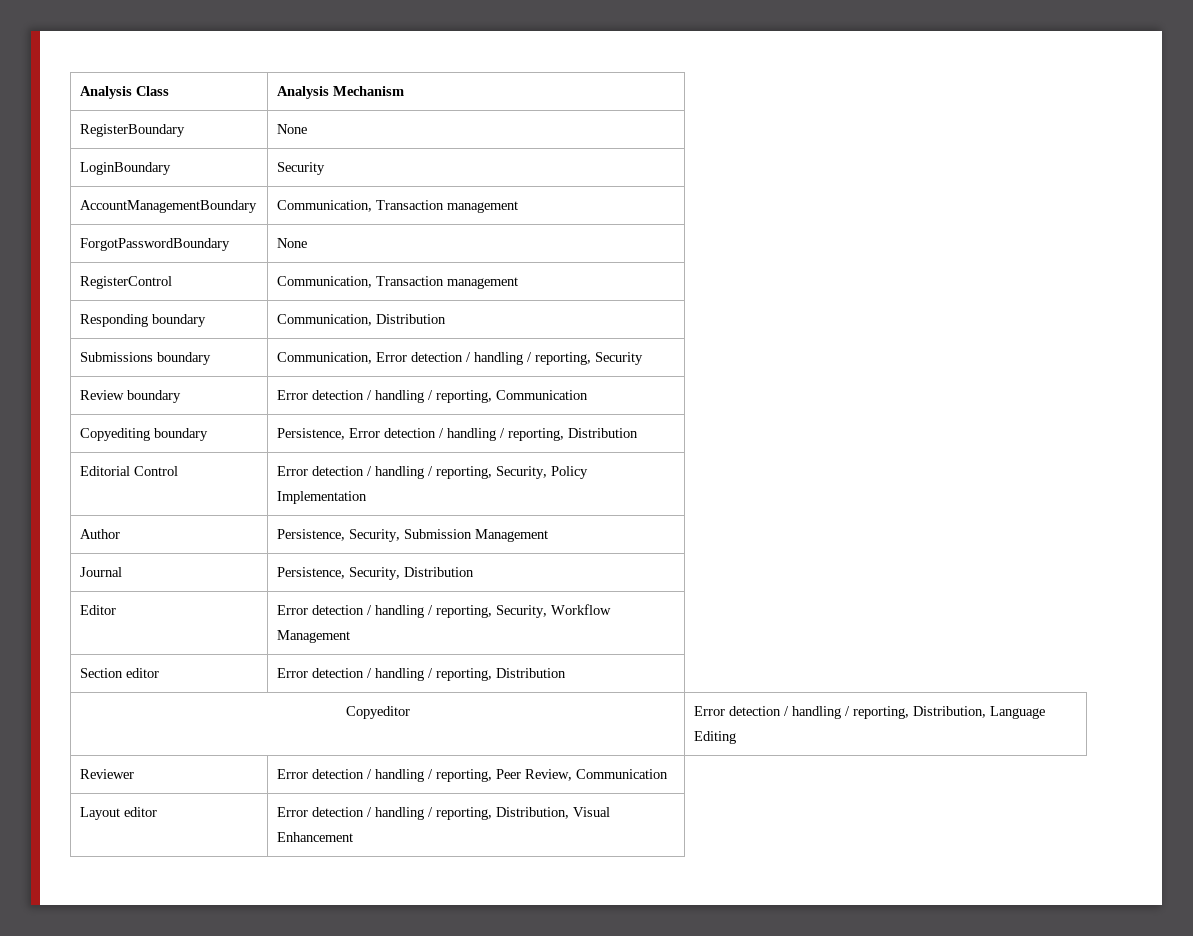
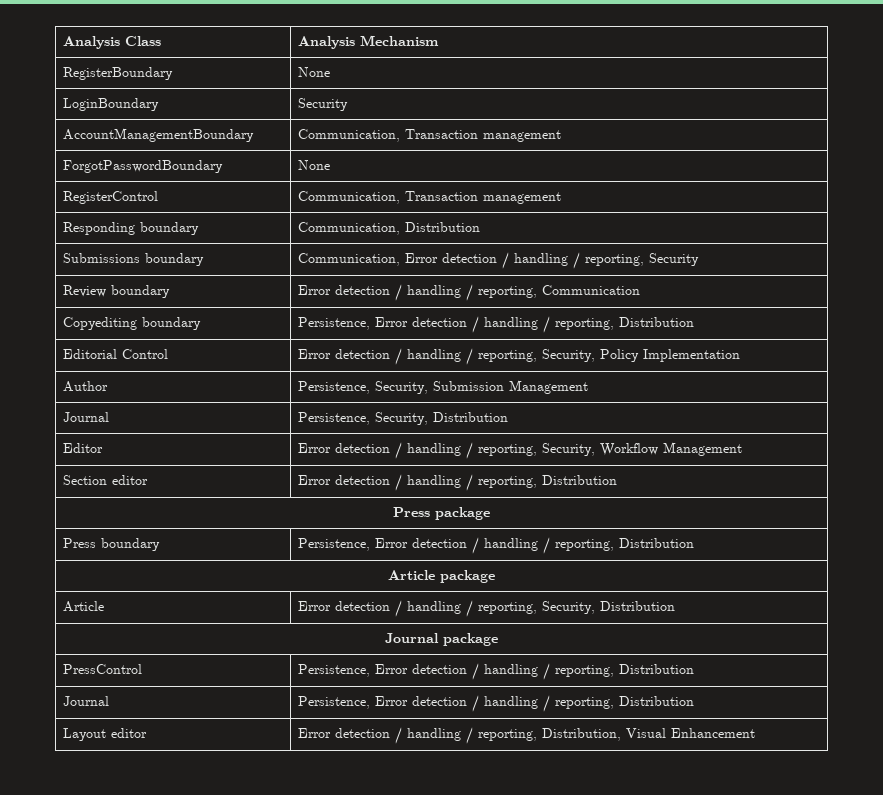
- Copyeditor | Error detection / handling / reporting, Distribution, Language Editing
- Reviewer | Error detection / handling / reporting, Peer Review, Communication
+ Press package
+ Press boundary | Persistence, Error detection / handling / reporting, Distribution
+ Article package
+ Article | Error detection / handling / reporting, Security, Distribution
+ Journal package
+ PressControl | Persistence, Error detection / handling / reporting, Distribution
+ Journal | Persistence, Error detection / handling / reporting, Distribution

